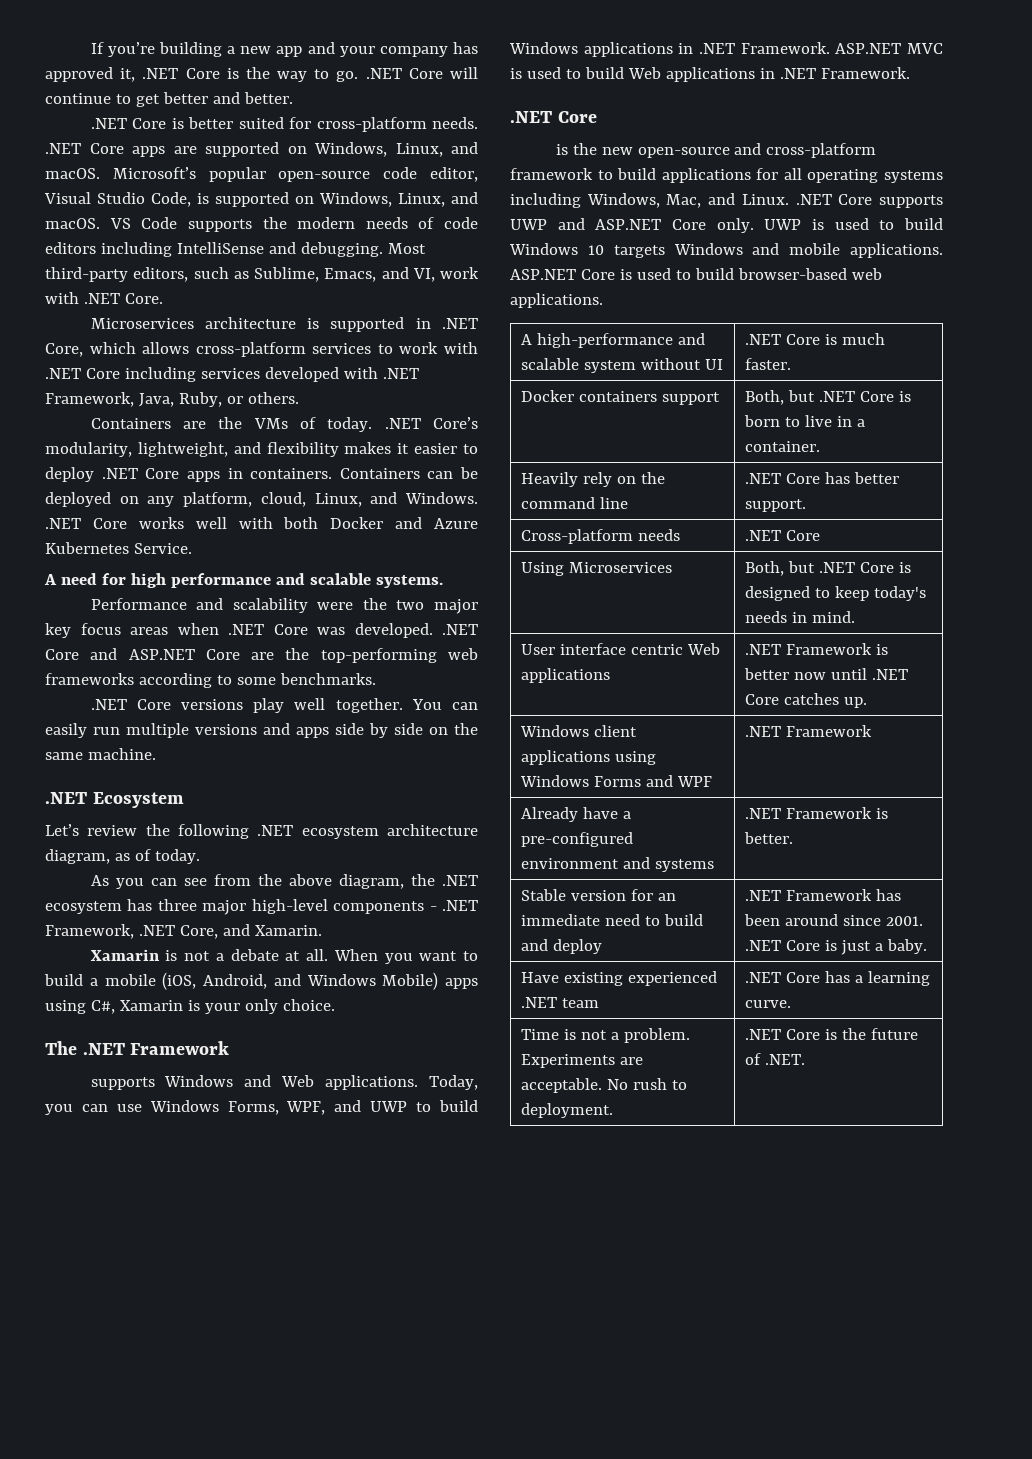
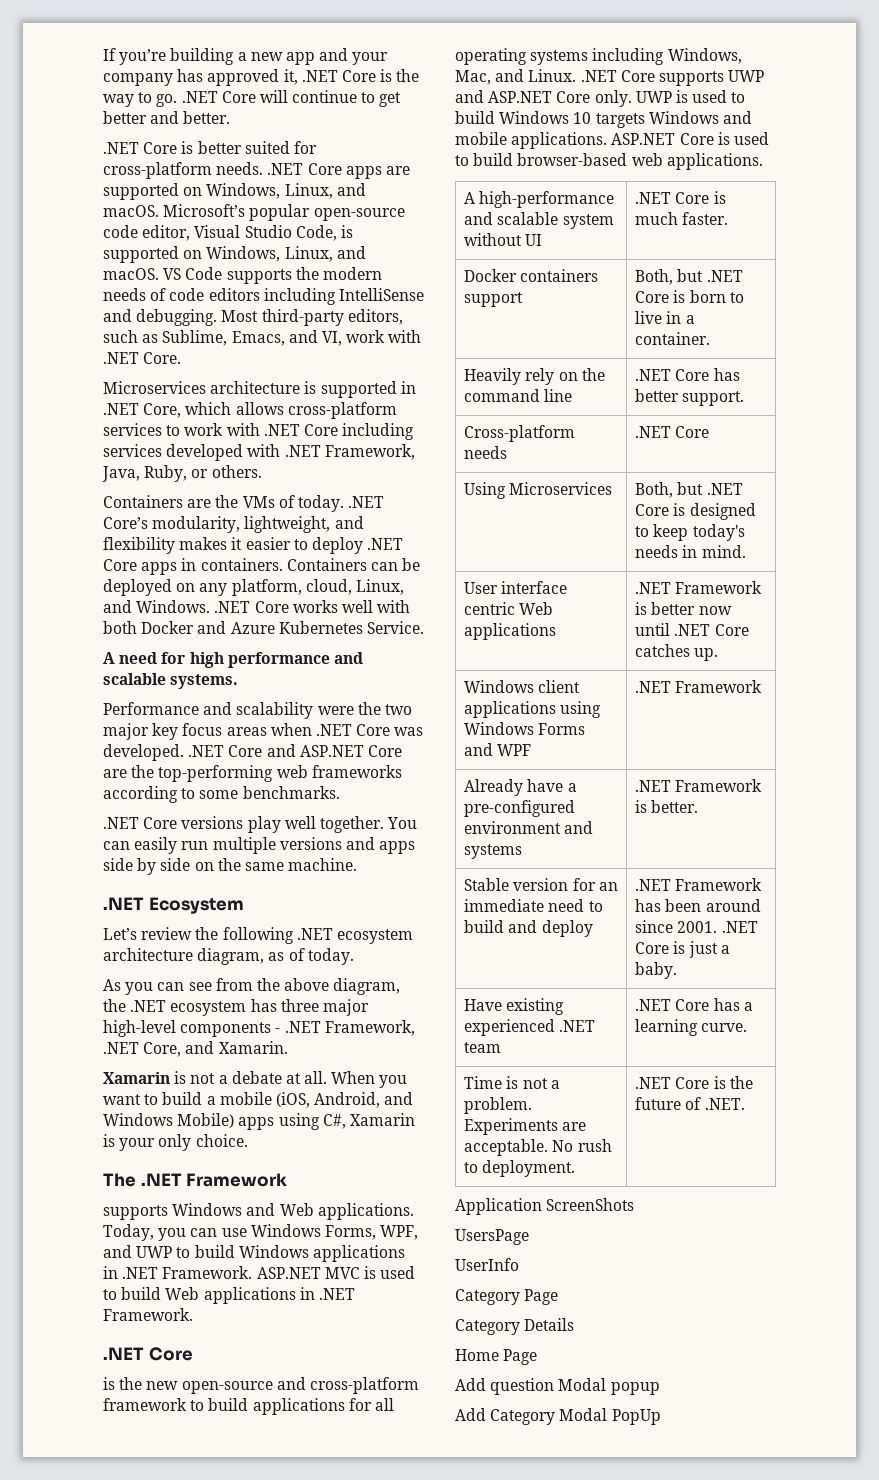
+ Application ScreenShots
+ UsersPage
+ UserInfo
+ Category Page
+ Category Details
+ Home Page
+ Add question Modal popup
+ Add Category Modal PopUp

